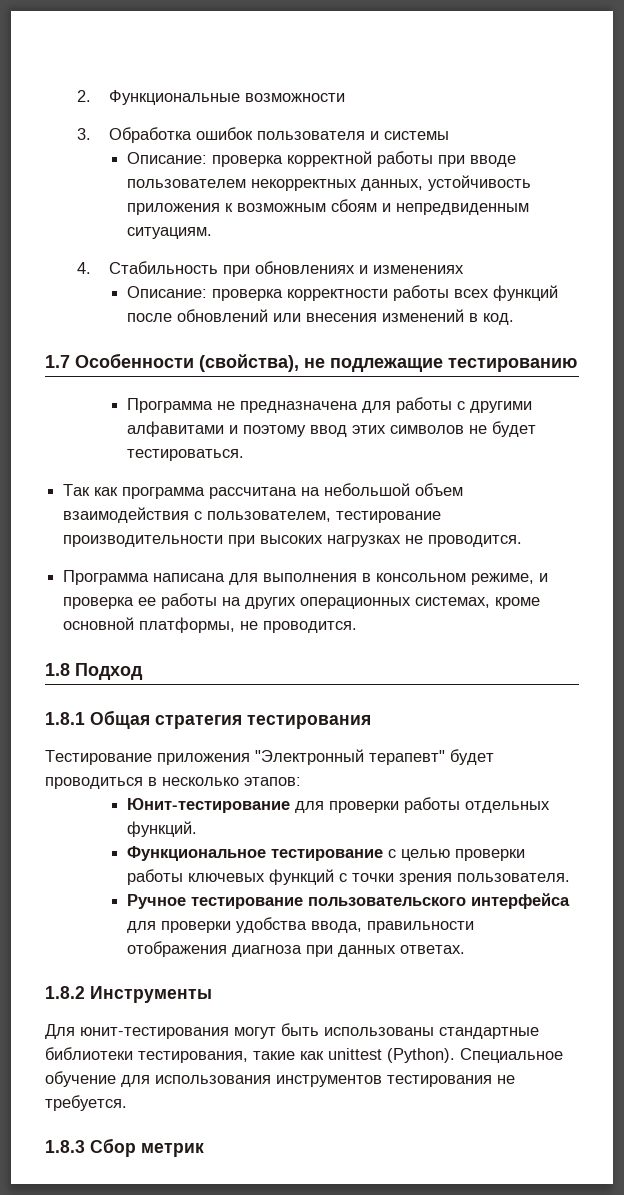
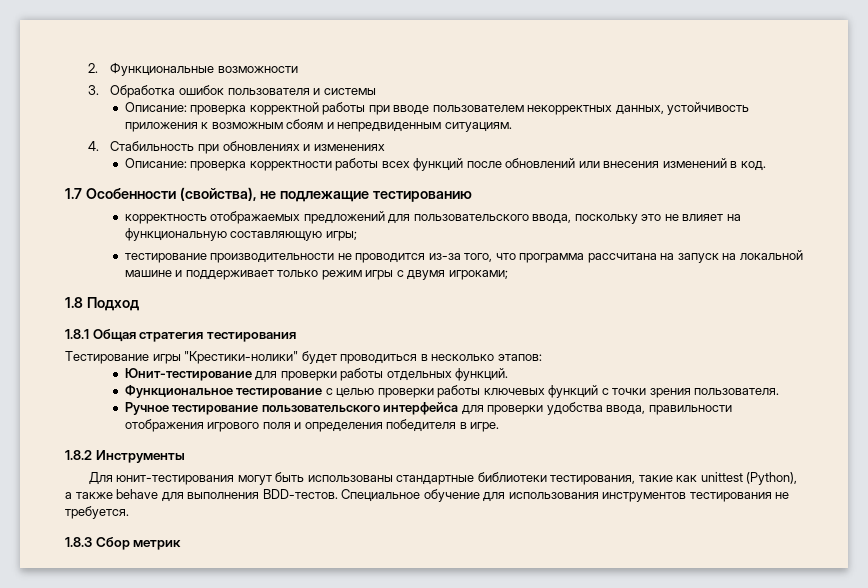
- Программа не предназначена для работы с другими алфавитами и поэтому ввод этих символов не будет тестироваться.
- Так как программа рассчитана на небольшой объем взаимодействия с пользователем, тестирование производительности при высоких нагрузках не проводится.
- Программа написана для выполнения в консольном режиме, и проверка ее работы на других операционных системах, кроме основной платформы, не проводится.
+ корректность отображаемых предложений для пользовательского ввода, поскольку это не влияет на функциональную составляющую игры;
+ тестирование производительности не проводится из-за того, что программа рассчитана на запуск на локальной машине и поддерживает только режим игры с двумя игроками;
- Тестирование приложения "Электронный терапевт" будет проводиться в несколько этапов:
+ Тестирование игры "Крестики-нолики" будет проводиться в несколько этапов:
- Ручное тестирование пользовательского интерфейса для проверки удобства ввода, правильности отображения диагноза при данных ответах.
+ Ручное тестирование пользовательского интерфейса для проверки удобства ввода, правильности отображения игрового поля и определения победителя в игре.
- Для юнит-тестирования могут быть использованы стандартные библиотеки тестирования, такие как unittest (Python).
+ Для юнит-тестирования могут быть использованы стандартные библиотеки тестирования, такие как unittest (Python), а также behave для выполнения BDD-тестов.

